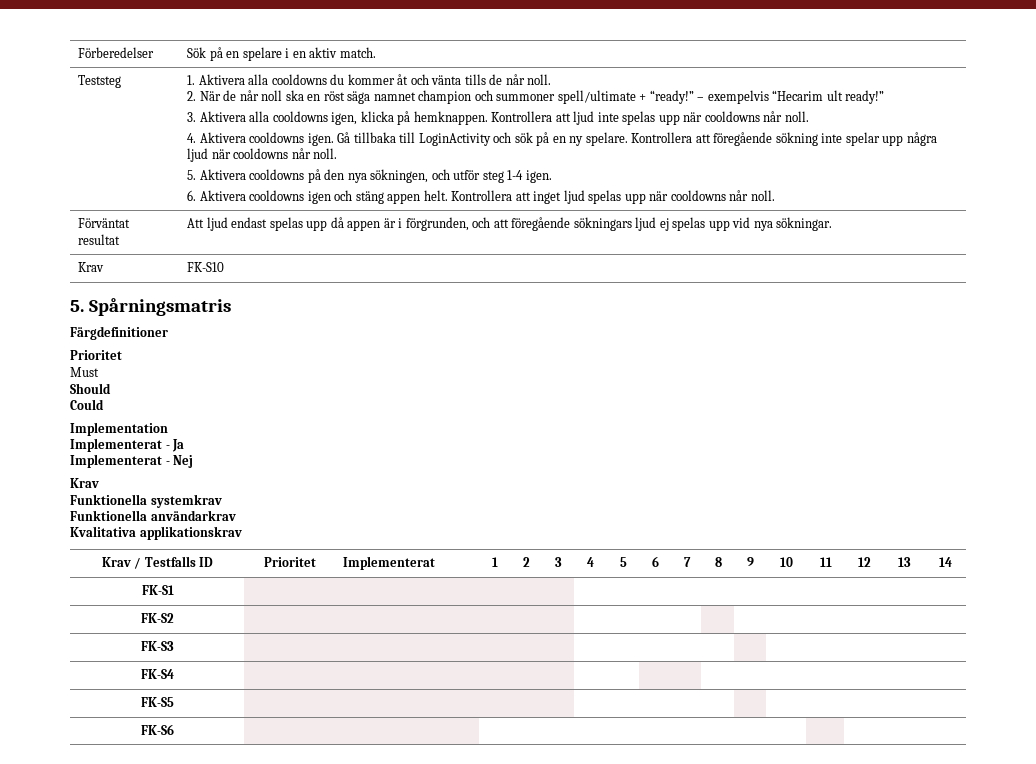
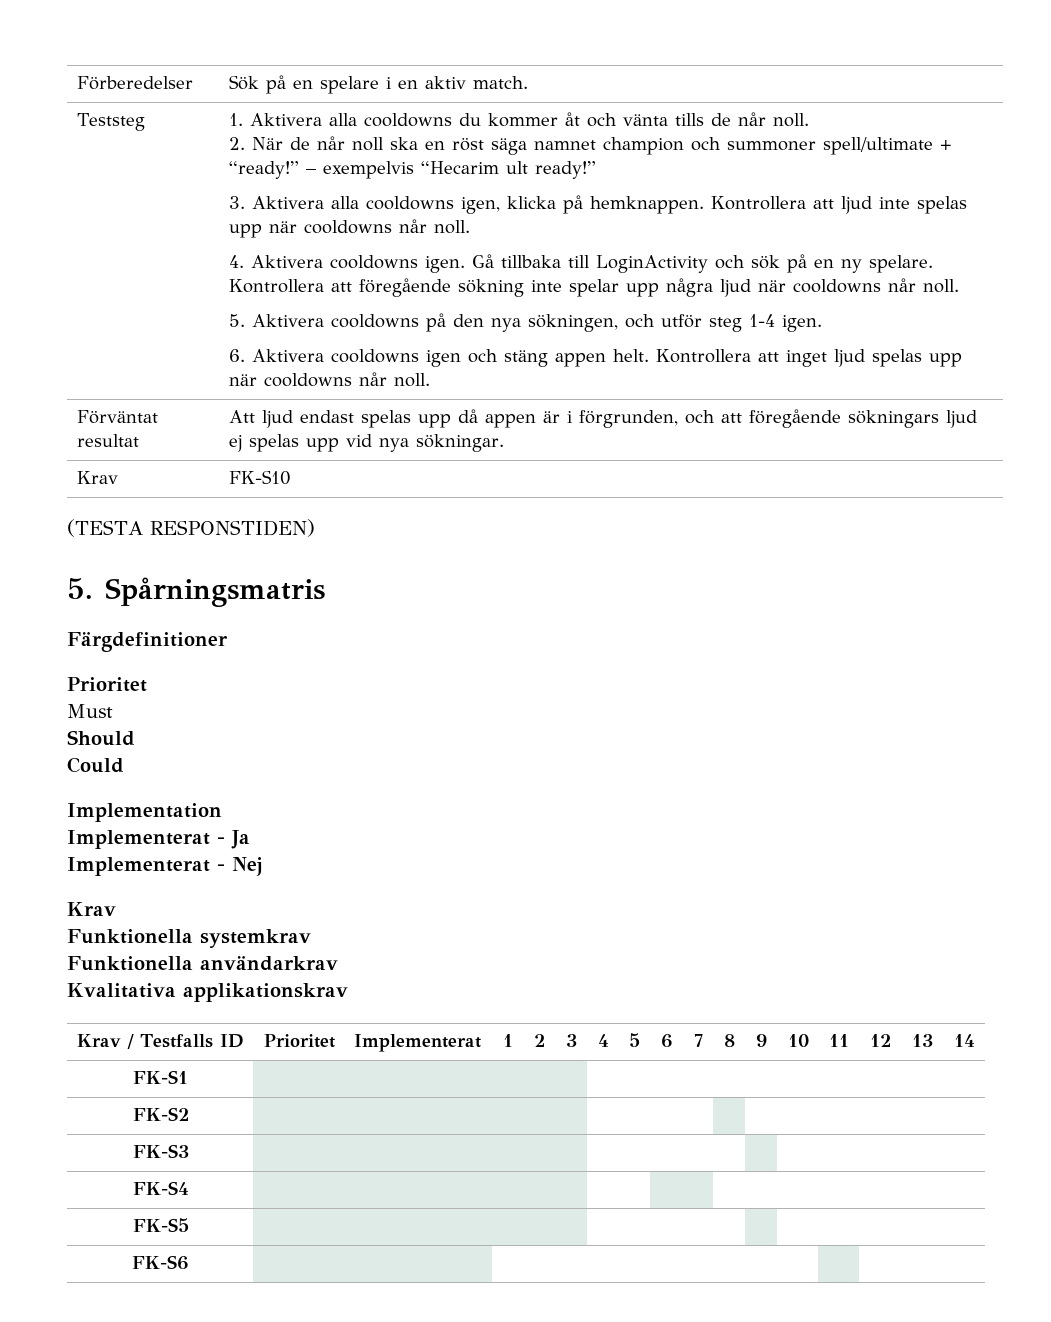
+ (TESTA RESPONSTIDEN)

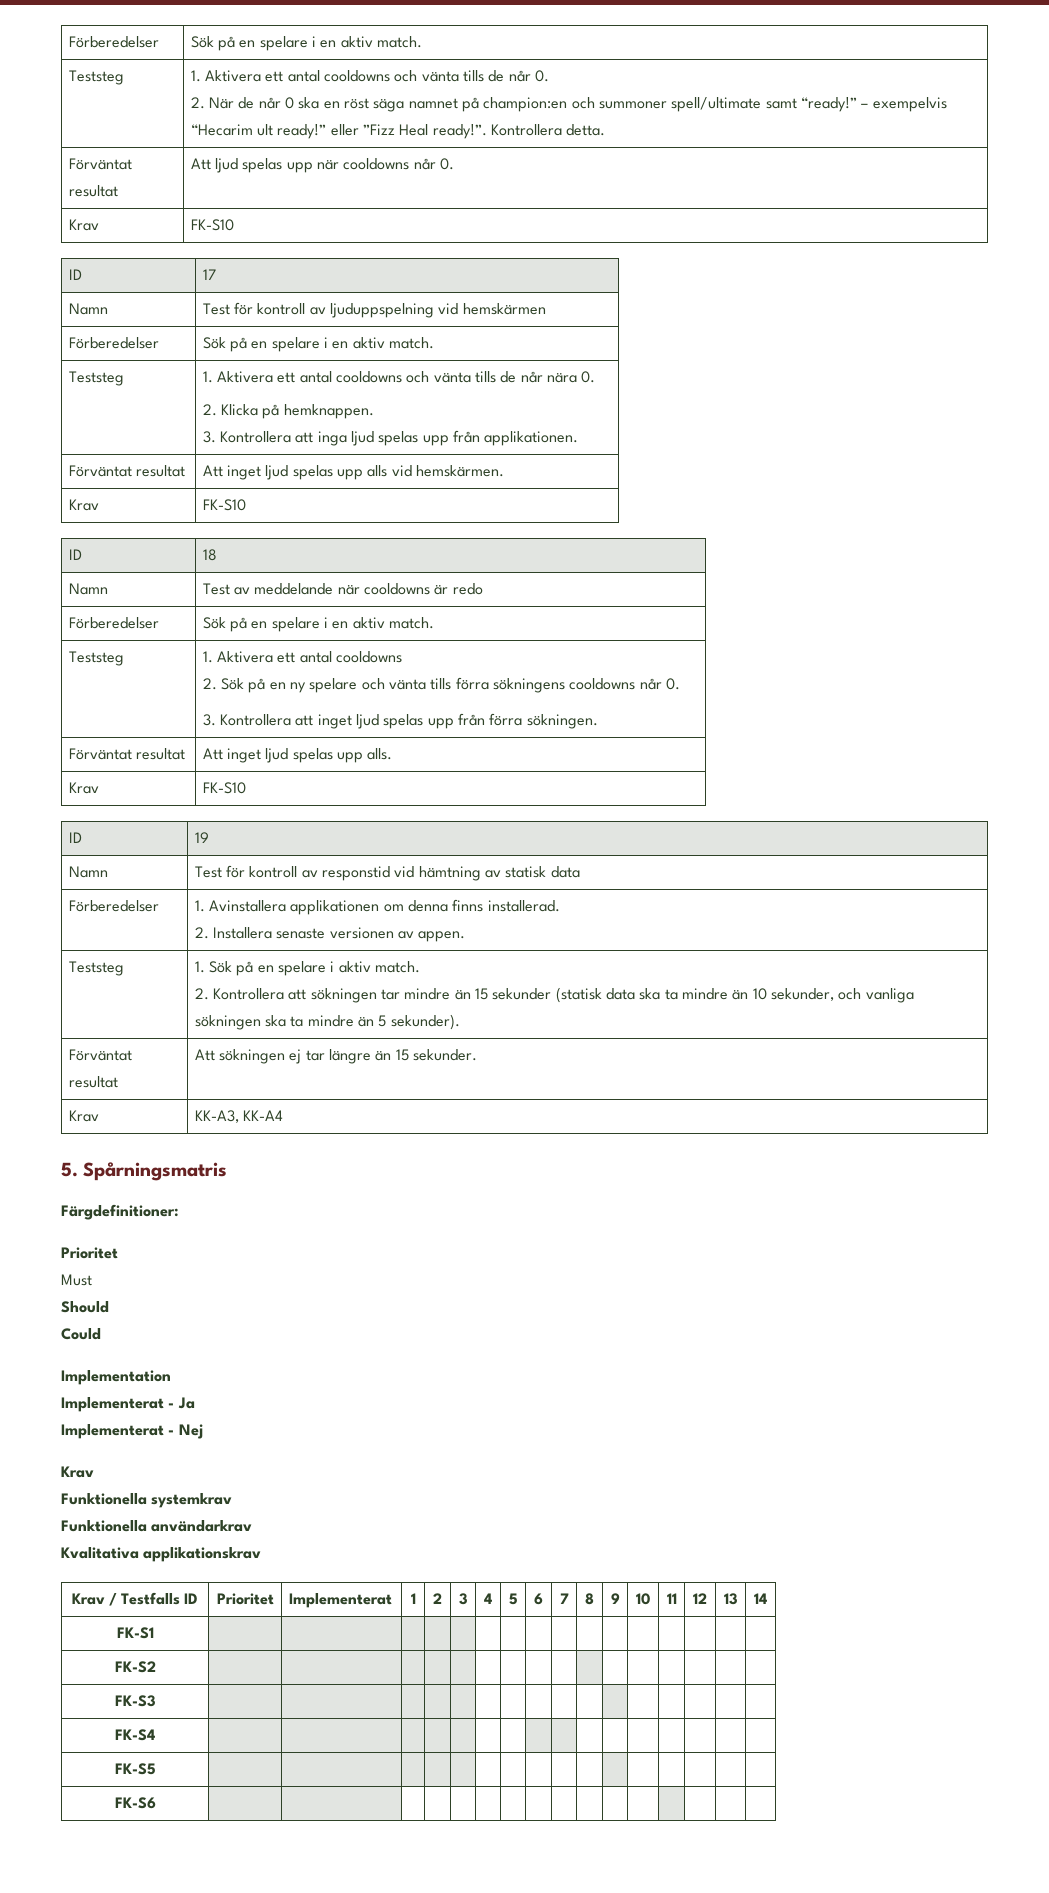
- 1. Aktivera alla cooldowns du kommer åt och vänta tills de når noll.
+ 1. Aktivera ett antal cooldowns och vänta tills de når 0.
- 2. När de når noll ska en röst säga namnet champion och summoner spell/ultimate + “ready!”
+ 2. När de når 0 ska en röst säga namnet på champion:en och summoner spell/ultimate samt “ready!”
- – exempelvis “Hecarim ult ready!”
- 3. Aktivera alla cooldowns igen, klicka på hemknappen. Kontrollera att ljud inte spelas upp när cooldowns når noll.
- 4. Aktivera cooldowns igen. Gå tillbaka till LoginActivity och sök på en ny spelare. Kontrollera att föregående sökning inte spelar upp några ljud när cooldowns når noll.
- 5. Aktivera cooldowns på den nya sökningen, och utför steg 1-4 igen.
- 6. Aktivera cooldowns igen och stäng appen helt. Kontrollera att inget ljud spelas upp när cooldowns når noll.
- Förväntat resultat | Att ljud endast spelas upp då appen är i förgrunden, och att föregående sökningars ljud ej spelas upp vid nya sökningar.
+ – exempelvis “Hecarim ult ready!” eller ”Fizz Heal ready!”. Kontrollera detta.
+ Förväntat resultat | Att ljud spelas upp när cooldowns når 0.
  Krav | FK-S10
- (TESTA RESPONSTIDEN)
+ ID | 17
+ Namn | Test för kontroll av ljuduppspelning vid hemskärmen
+ Förberedelser | Sök på en spelare i en aktiv match.
+ Teststeg | 1. Aktivera ett antal cooldowns och vänta tills de når nära 0.
+ 2. Klicka på hemknappen.
+ 3. Kontrollera att inga ljud spelas upp från applikationen.
+ Förväntat resultat | Att inget ljud spelas upp alls vid hemskärmen.
+ Krav | FK-S10
+ ID | 18
+ Namn | Test av meddelande när cooldowns är redo
+ Förberedelser | Sök på en spelare i en aktiv match.
+ Teststeg | 1. Aktivera ett antal cooldowns
+ 2. Sök på en ny spelare och vänta tills förra sökningens cooldowns når 0.
+ 3. Kontrollera att inget ljud spelas upp från förra sökningen.
+ Förväntat resultat | Att inget ljud spelas upp alls.
+ Krav | FK-S10
+ ID | 19
+ Namn | Test för kontroll av responstid vid hämtning av statisk data
+ Förberedelser | 1. Avinstallera applikationen om denna finns installerad.
+ 2. Installera senaste versionen av appen.
+ Teststeg | 1. Sök på en spelare i aktiv match.
+ 2. Kontrollera att sökningen tar mindre än 15 sekunder (statisk data ska ta mindre än 10 sekunder, och vanliga sökningen ska ta mindre än 5 sekunder).
+ Förväntat resultat | Att sökningen ej tar längre än 15 sekunder.
+ Krav | KK-A3, KK-A4
- Färgdefinitioner
+ Färgdefinitioner:

